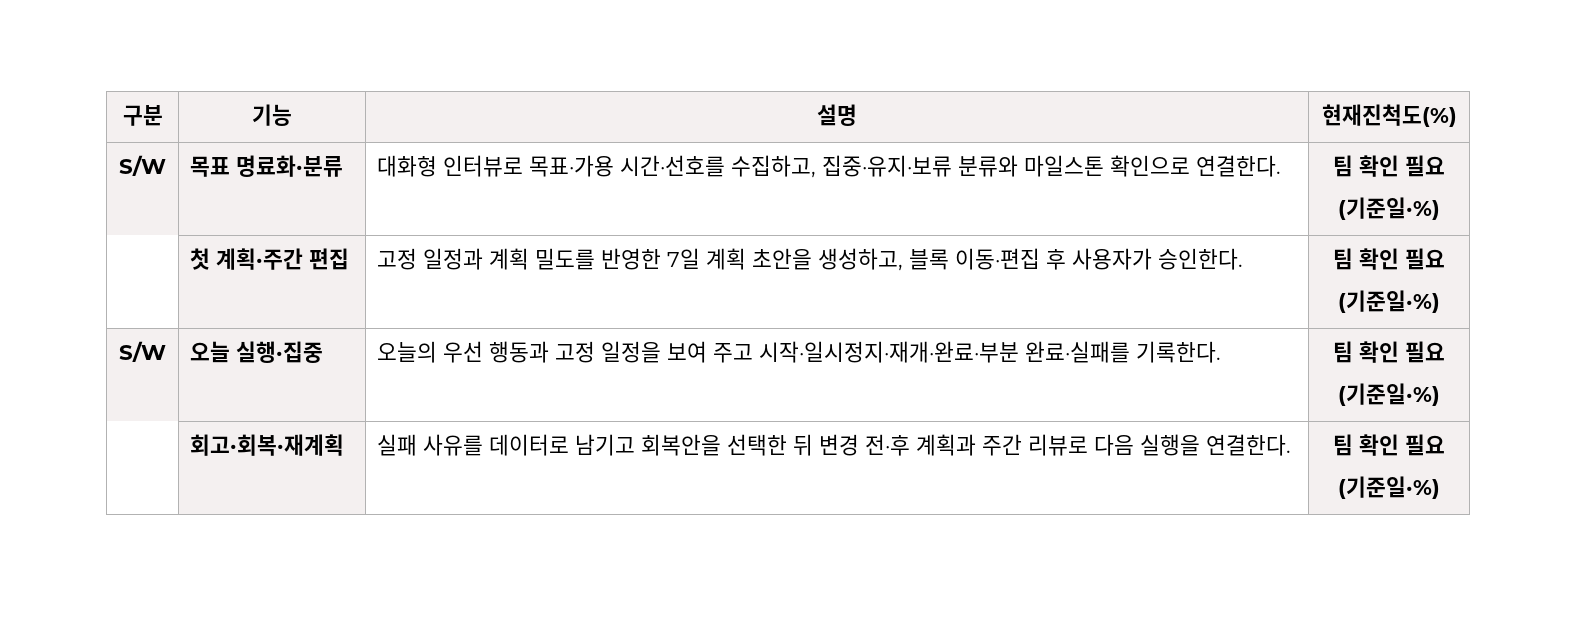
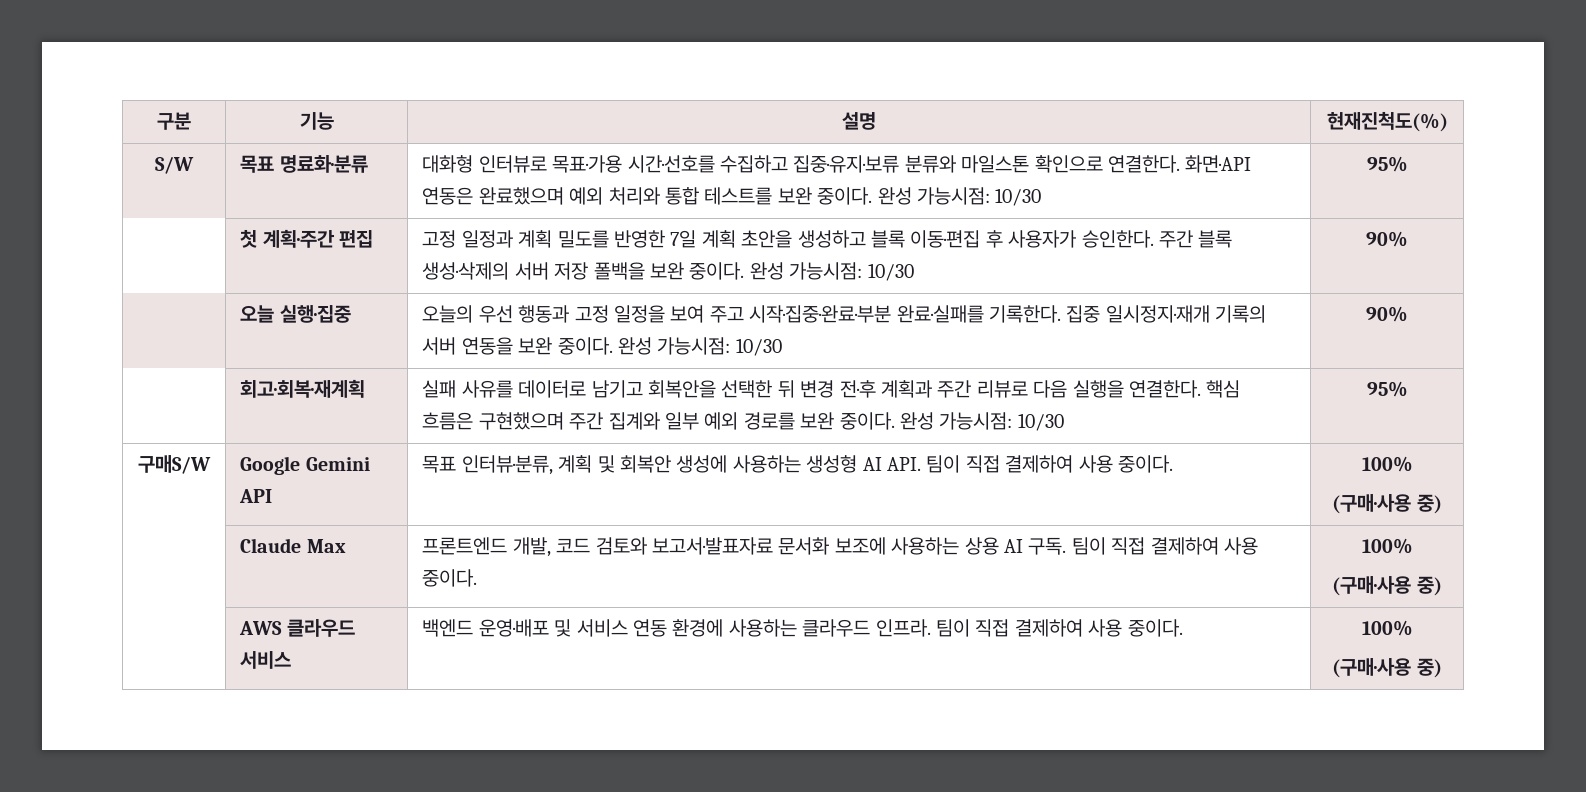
- S/W | 목표 명료화·분류 | 대화형 인터뷰로 목표·가용 시간·선호를 수집하고, 집중·유지·보류 분류와 마일스톤 확인으로 연결한다. | 팀 확인 필요
- (기준일·%)
+ S/W | 목표 명료화·분류 | 대화형 인터뷰로 목표·가용 시간·선호를 수집하고 집중·유지·보류 분류와 마일스톤 확인으로 연결한다. 화면·API 연동은 완료했으며 예외 처리와 통합 테스트를 보완 중이다. 완성 가능시점: 10/30 | 95%
- | 첫 계획·주간 편집 | 고정 일정과 계획 밀도를 반영한 7일 계획 초안을 생성하고, 블록 이동·편집 후 사용자가 승인한다. | 팀 확인 필요
- (기준일·%)
- S/W | 오늘 실행·집중 | 오늘의 우선 행동과 고정 일정을 보여 주고 시작·일시정지·재개·완료·부분 완료·실패를 기록한다. | 팀 확인 필요
- (기준일·%)
+ | 첫 계획·주간 편집 | 고정 일정과 계획 밀도를 반영한 7일 계획 초안을 생성하고 블록 이동·편집 후 사용자가 승인한다. 주간 블록 생성·삭제의 서버 저장 폴백을 보완 중이다. 완성 가능시점: 10/30 | 90%
+ | 오늘 실행·집중 | 오늘의 우선 행동과 고정 일정을 보여 주고 시작·집중·완료·부분 완료·실패를 기록한다. 집중 일시정지·재개 기록의 서버 연동을 보완 중이다. 완성 가능시점: 10/30 | 90%
- | 회고·회복·재계획 | 실패 사유를 데이터로 남기고 회복안을 선택한 뒤 변경 전·후 계획과 주간 리뷰로 다음 실행을 연결한다. | 팀 확인 필요
- (기준일·%)
+ | 회고·회복·재계획 | 실패 사유를 데이터로 남기고 회복안을 선택한 뒤 변경 전·후 계획과 주간 리뷰로 다음 실행을 연결한다. 핵심 흐름은 구현했으며 주간 집계와 일부 예외 경로를 보완 중이다. 완성 가능시점: 10/30 | 95%
+ 구매S/W | Google Gemini API | 목표 인터뷰·분류, 계획 및 회복안 생성에 사용하는 생성형 AI API. 팀이 직접 결제하여 사용 중이다. | 100%
+ (구매·사용 중)
+ | Claude Max | 프론트엔드 개발, 코드 검토와 보고서·발표자료 문서화 보조에 사용하는 상용 AI 구독. 팀이 직접 결제하여 사용 중이다. | 100%
+ (구매·사용 중)
+ | AWS 클라우드 서비스 | 백엔드 운영·배포 및 서비스 연동 환경에 사용하는 클라우드 인프라. 팀이 직접 결제하여 사용 중이다. | 100%
+ (구매·사용 중)

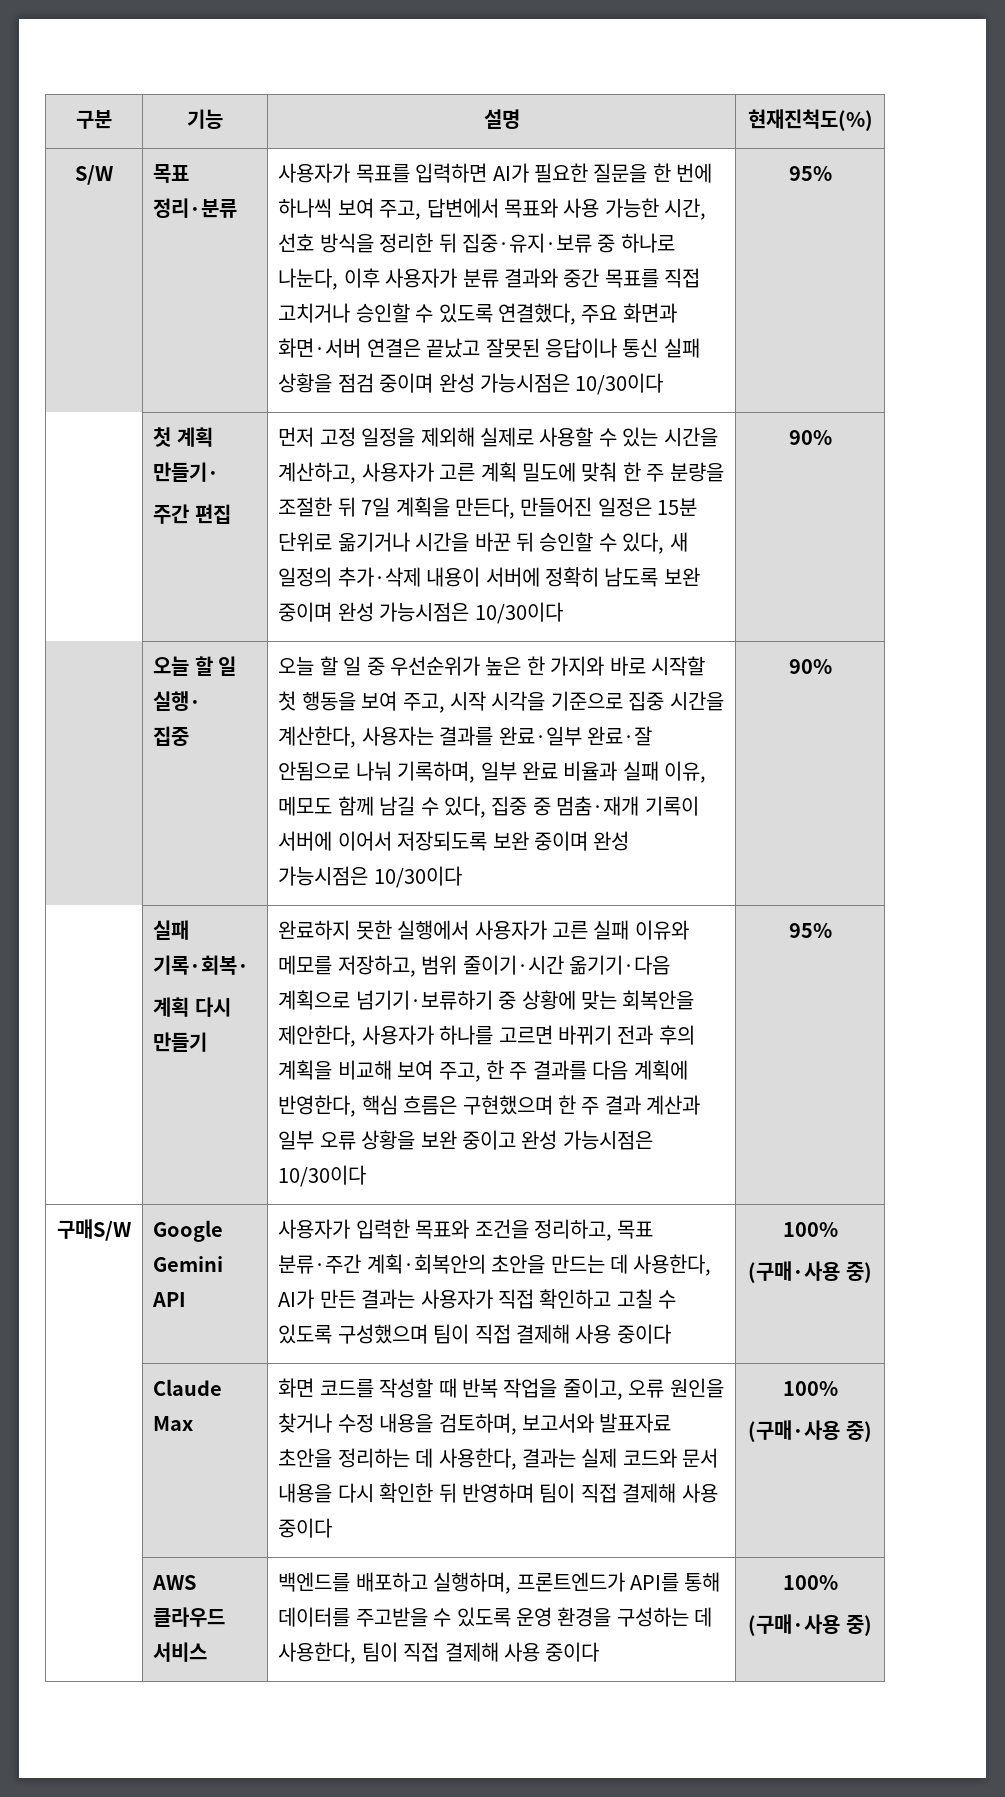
- 목표 명료화·분류 | 대화형 인터뷰로 목표·가용 시간·선호를 수집하고 집중·유지·보류 분류와 마일스톤 확인으로 연결한다. 화면·API 연동은 완료했으며 예외 처리와 통합 테스트를 보완 중이다. 완성 가능시점: 10/30 | 95%
- | 첫 계획·주간 편집 | 고정 일정과 계획 밀도를 반영한 7일 계획 초안을 생성하고 블록 이동·편집 후 사용자가 승인한다. 주간 블록 생성·삭제의 서버 저장 폴백을 보완 중이다. 완성 가능시점: 10/30 | 90%
- | 오늘 실행·집중 | 오늘의 우선 행동과 고정 일정을 보여 주고 시작·집중·완료·부분 완료·실패를 기록한다. 집중 일시정지·재개 기록의 서버 연동을 보완 중이다. 완성 가능시점: 10/30 | 90%
- | 회고·회복·재계획 | 실패 사유를 데이터로 남기고 회복안을 선택한 뒤 변경 전·후 계획과 주간 리뷰로 다음 실행을 연결한다. 핵심 흐름은 구현했으며 주간 집계와 일부 예외 경로를 보완 중이다. 완성 가능시점: 10/30 | 95%
+ 목표 정리·분류 | 사용자가 목표를 입력하면 AI가 필요한 질문을 한 번에 하나씩 보여 주고, 답변에서 목표와 사용 가능한 시간, 선호 방식을 정리한 뒤 집중·유지·보류 중 하나로 나눈다, 이후 사용자가 분류 결과와 중간 목표를 직접 고치거나 승인할 수 있도록 연결했다, 주요 화면과 화면·서버 연결은 끝났고 잘못된 응답이나 통신 실패 상황을 점검 중이며 완성 가능시점은 10/30이다 | 95%
+ | 첫 계획 만들기·
+ 주간 편집 | 먼저 고정 일정을 제외해 실제로 사용할 수 있는 시간을 계산하고, 사용자가 고른 계획 밀도에 맞춰 한 주 분량을 조절한 뒤 7일 계획을 만든다, 만들어진 일정은 15분 단위로 옮기거나 시간을 바꾼 뒤 승인할 수 있다, 새 일정의 추가·삭제 내용이 서버에 정확히 남도록 보완 중이며 완성 가능시점은 10/30이다 | 90%
+ | 오늘 할 일 실행·
+ 집중 | 오늘 할 일 중 우선순위가 높은 한 가지와 바로 시작할 첫 행동을 보여 주고, 시작 시각을 기준으로 집중 시간을 계산한다, 사용자는 결과를 완료·일부 완료·잘 안됨으로 나눠 기록하며, 일부 완료 비율과 실패 이유, 메모도 함께 남길 수 있다, 집중 중 멈춤·재개 기록이 서버에 이어서 저장되도록 보완 중이며 완성 가능시점은 10/30이다 | 90%
+ | 실패 기록·회복·
+ 계획 다시 만들기 | 완료하지 못한 실행에서 사용자가 고른 실패 이유와 메모를 저장하고, 범위 줄이기·시간 옮기기·다음 계획으로 넘기기·보류하기 중 상황에 맞는 회복안을 제안한다, 사용자가 하나를 고르면 바뀌기 전과 후의 계획을 비교해 보여 주고, 한 주 결과를 다음 계획에 반영한다, 핵심 흐름은 구현했으며 한 주 결과 계산과 일부 오류 상황을 보완 중이고 완성 가능시점은 10/30이다 | 95%
- 구매S/W | Google Gemini API | 목표 인터뷰·분류, 계획 및 회복안 생성에 사용하는 생성형 AI API. 팀이 직접 결제하여 사용 중이다. | 100%
+ 구매S/W | Google Gemini API | 사용자가 입력한 목표와 조건을 정리하고, 목표 분류·주간 계획·회복안의 초안을 만드는 데 사용한다, AI가 만든 결과는 사용자가 직접 확인하고 고칠 수 있도록 구성했으며 팀이 직접 결제해 사용 중이다 | 100%
- | Claude Max | 프론트엔드 개발, 코드 검토와 보고서·발표자료 문서화 보조에 사용하는 상용 AI 구독. 팀이 직접 결제하여 사용 중이다. | 100%
+ | Claude Max | 화면 코드를 작성할 때 반복 작업을 줄이고, 오류 원인을 찾거나 수정 내용을 검토하며, 보고서와 발표자료 초안을 정리하는 데 사용한다, 결과는 실제 코드와 문서 내용을 다시 확인한 뒤 반영하며 팀이 직접 결제해 사용 중이다 | 100%
- | AWS 클라우드 서비스 | 백엔드 운영·배포 및 서비스 연동 환경에 사용하는 클라우드 인프라. 팀이 직접 결제하여 사용 중이다. | 100%
+ | AWS 클라우드 서비스 | 백엔드를 배포하고 실행하며, 프론트엔드가 API를 통해 데이터를 주고받을 수 있도록 운영 환경을 구성하는 데 사용한다, 팀이 직접 결제해 사용 중이다 | 100%

